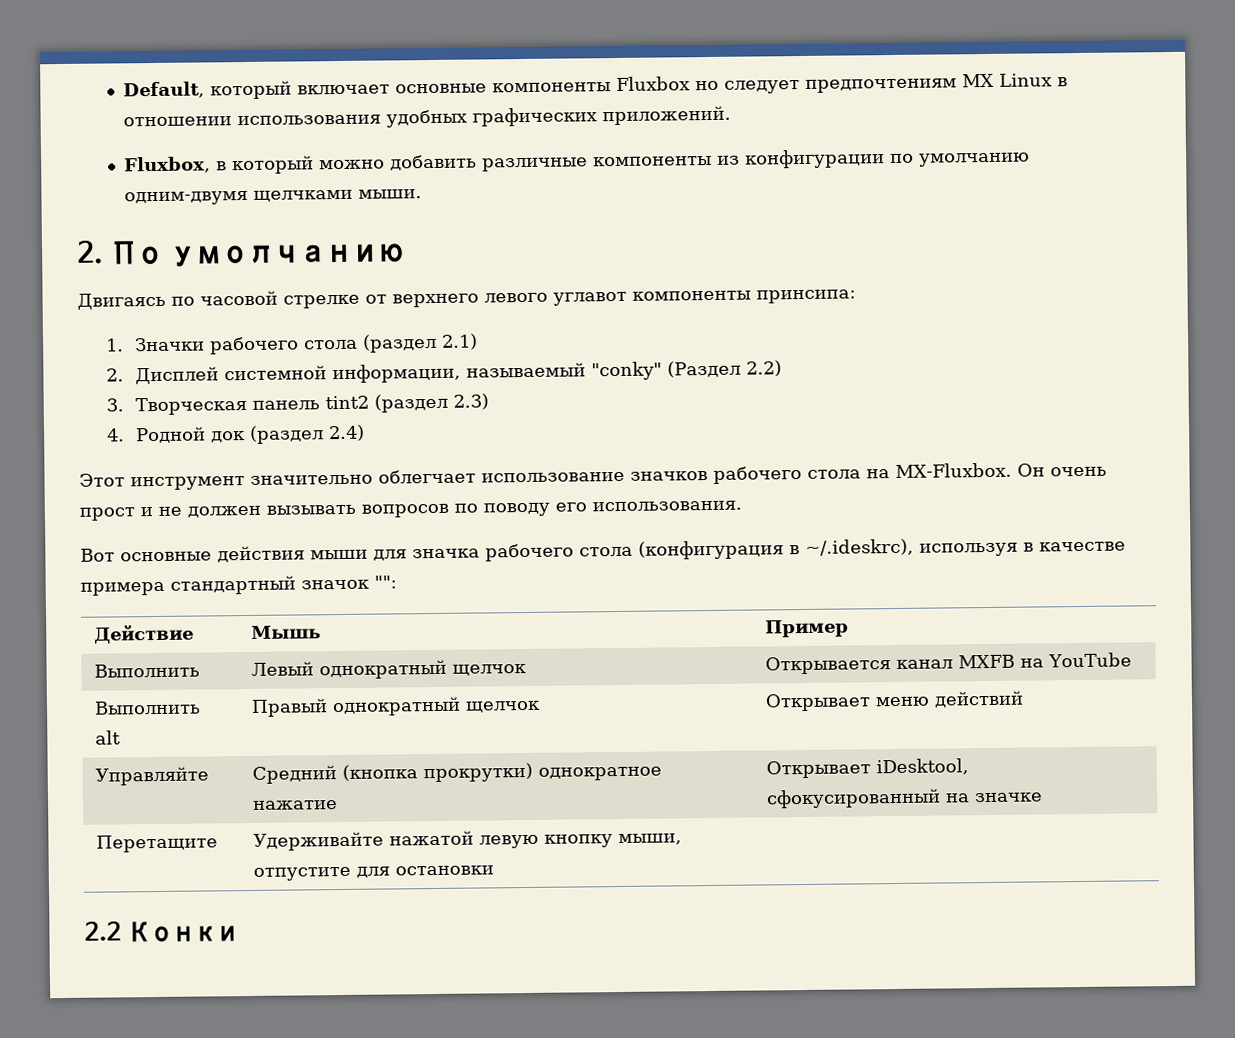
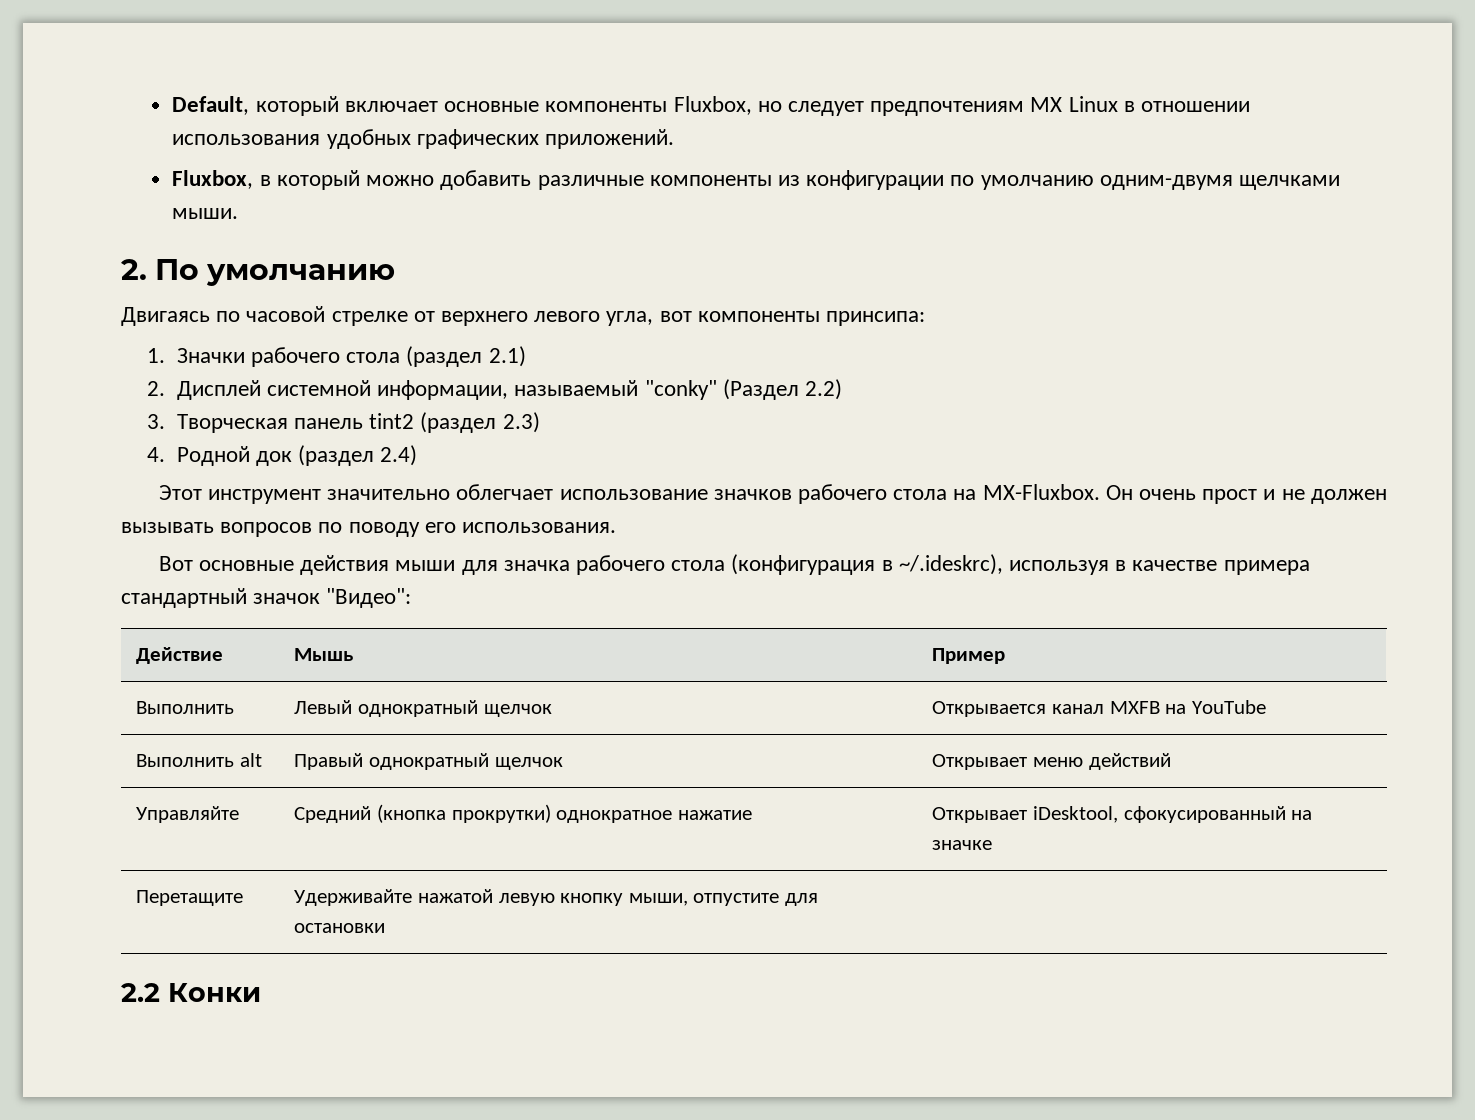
- Default, который включает основные компоненты Fluxbox но следует предпочтениям MX Linux в отношении использования удобных графических приложений.
+ Default, который включает основные компоненты Fluxbox, но следует предпочтениям MX Linux в отношении использования удобных графических приложений.
- Двигаясь по часовой стрелке от верхнего левого углавот компоненты принсипа:
+ Двигаясь по часовой стрелке от верхнего левого угла, вот компоненты принсипа:
- Вот основные действия мыши для значка рабочего стола (конфигурация в ~/.ideskrc), используя в качестве примера стандартный значок "":
+ Вот основные действия мыши для значка рабочего стола (конфигурация в ~/.ideskrc), используя в качестве примера стандартный значок "Видео":

